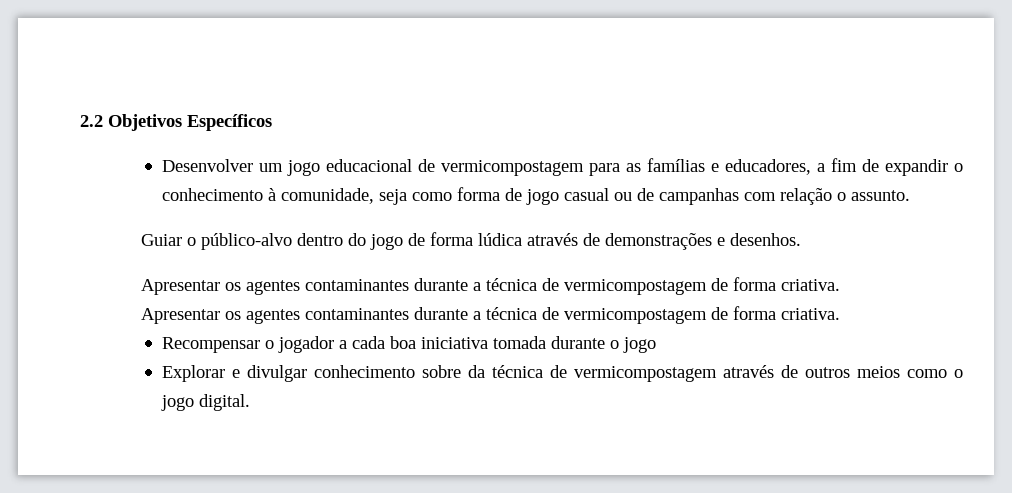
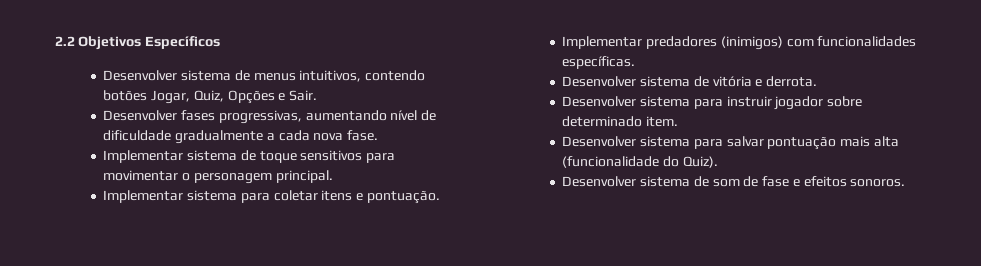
- Desenvolver um jogo educacional de vermicompostagem para as famílias e educadores, a fim de expandir o conhecimento à comunidade, seja como forma de jogo casual ou de campanhas com relação o assunto.
- Guiar o público-alvo dentro do jogo de forma lúdica através de demonstrações e desenhos.
- Apresentar os agentes contaminantes durante a técnica de vermicompostagem de forma criativa.
- Apresentar os agentes contaminantes durante a técnica de vermicompostagem de forma criativa.
- Recompensar o jogador a cada boa iniciativa tomada durante o jogo
- Explorar e divulgar conhecimento sobre da técnica de vermicompostagem através de outros meios como o jogo digital.
+ Desenvolver sistema de menus intuitivos, contendo botões Jogar, Quiz, Opções e Sair.
+ Desenvolver fases progressivas, aumentando nível de dificuldade gradualmente a cada nova fase.
+ Implementar sistema de toque sensitivos para movimentar o personagem principal.
+ Implementar sistema para coletar itens e pontuação.
+ Implementar predadores (inimigos) com funcionalidades específicas.
+ Desenvolver sistema de vitória e derrota.
+ Desenvolver sistema para instruir jogador sobre determinado item.
+ Desenvolver sistema para salvar pontuação mais alta (funcionalidade do Quiz).
+ Desenvolver sistema de som de fase e efeitos sonoros.

